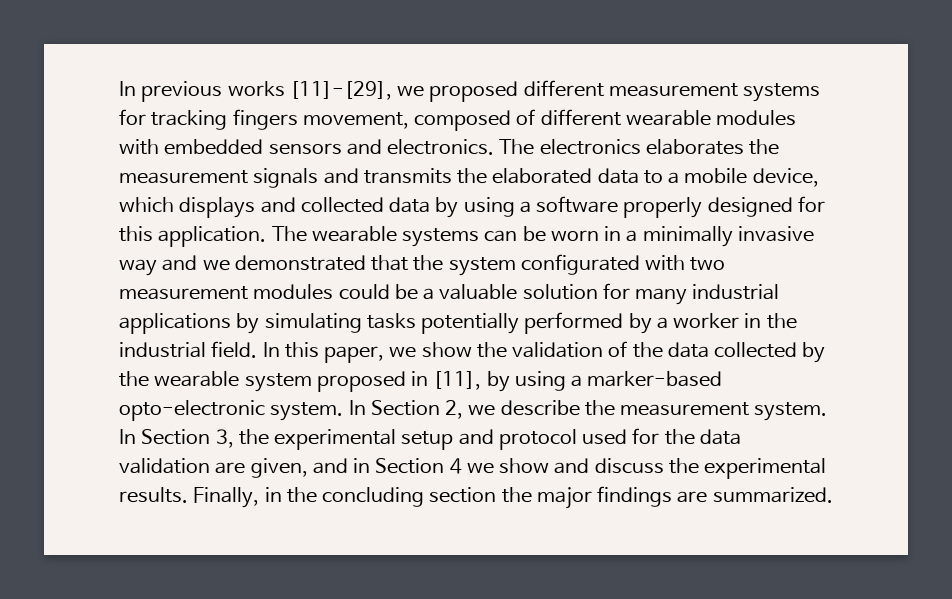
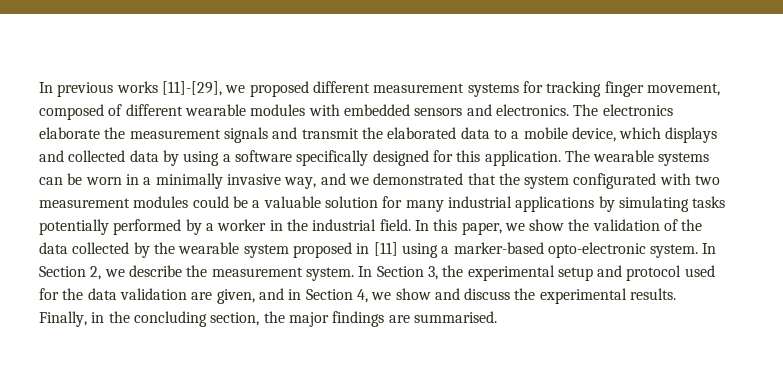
- In previous works [11]-[29], we proposed different measurement systems for tracking fingers movement, composed of different wearable modules with embedded sensors and electronics.
+ In previous works [11]-[29], we proposed different measurement systems for tracking finger movement, composed of different wearable modules with embedded sensors and electronics.
- The electronics elaborates the measurement signals and transmits the elaborated data to a mobile device, which displays and collected data by using a software properly designed for this application.
+ The electronics elaborate the measurement signals and transmit the elaborated data to a mobile device, which displays and collected data by using a software specifically designed for this application.
- The wearable systems can be worn in a minimally invasive way and we demonstrated that the system configurated with two measurement modules could be a valuable solution for many industrial applications by simulating tasks potentially performed by a worker in the industrial field.
+ The wearable systems can be worn in a minimally invasive way, and we demonstrated that the system configurated with two measurement modules could be a valuable solution for many industrial applications by simulating tasks potentially performed by a worker in the industrial field.
- In this paper, we show the validation of the data collected by the wearable system proposed in [11], by using a marker-based opto-electronic system.
+ In this paper, we show the validation of the data collected by the wearable system proposed in [11] using a marker-based opto-electronic system.
- In Section 3, the experimental setup and protocol used for the data validation are given, and in Section 4 we show and discuss the experimental results.
+ In Section 3, the experimental setup and protocol used for the data validation are given, and in Section 4, we show and discuss the experimental results.
- Finally, in the concluding section the major findings are summarized.
+ Finally, in the concluding section, the major findings are summarised.

